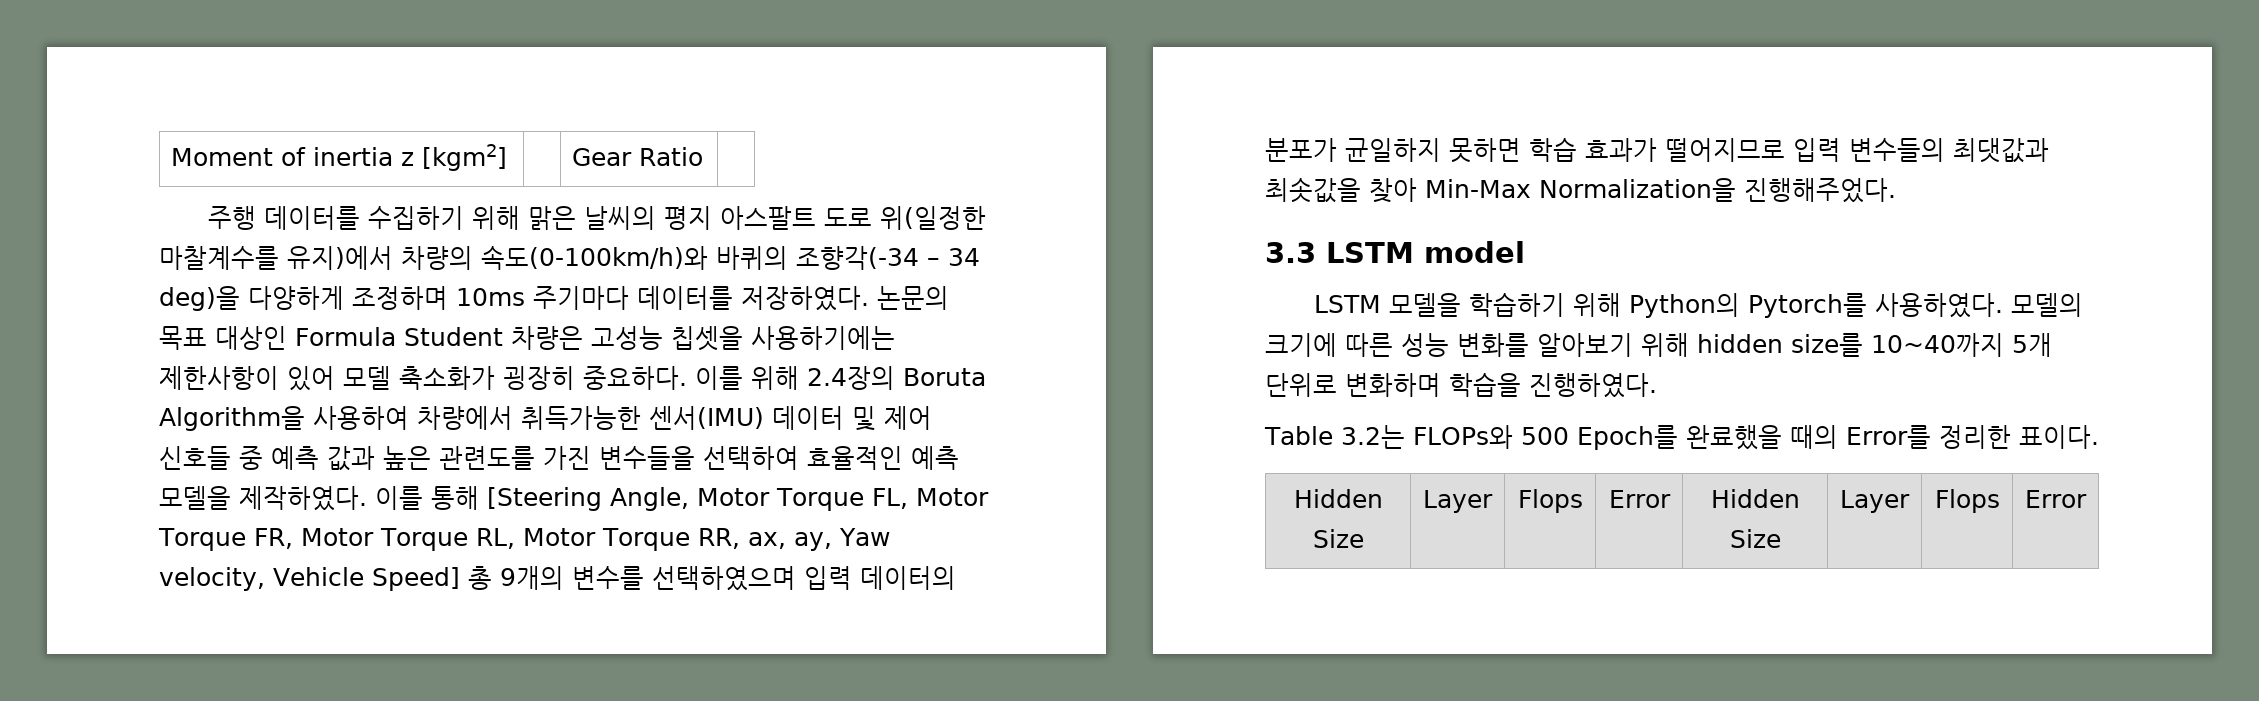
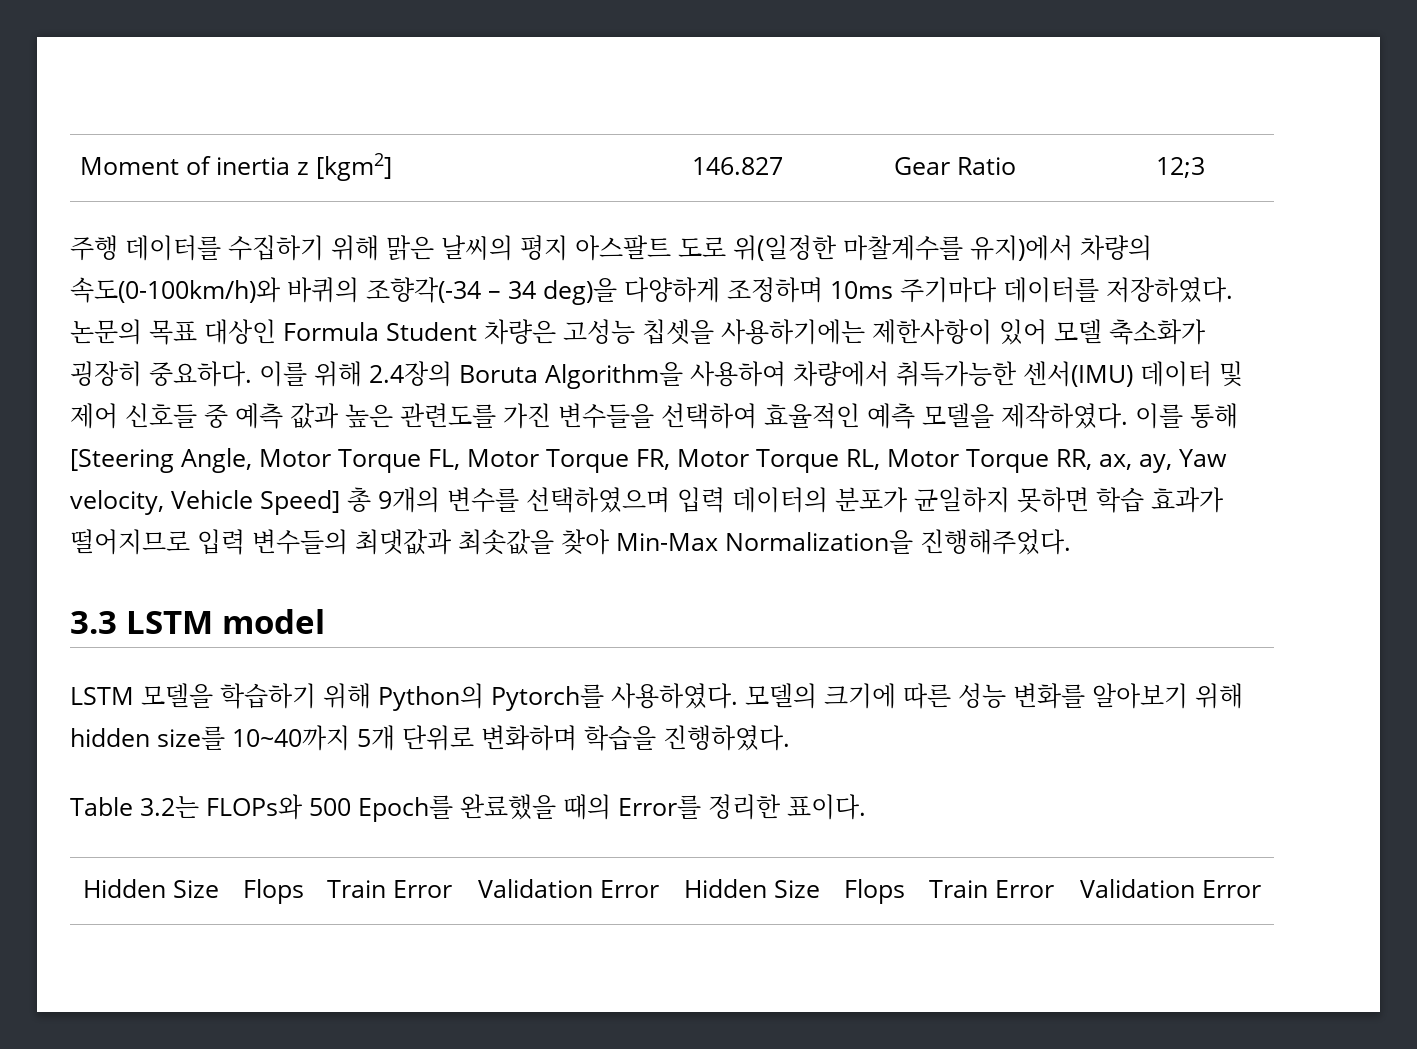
- Moment of inertia z [kgm2] | | Gear Ratio |
+ Moment of inertia z [kgm2] | 146.827 | Gear Ratio | 12;3
- Hidden Size | Layer | Flops | Error | Hidden Size | Layer | Flops | Error
+ Hidden Size | Flops | Train Error | Validation Error | Hidden Size | Flops | Train Error | Validation Error

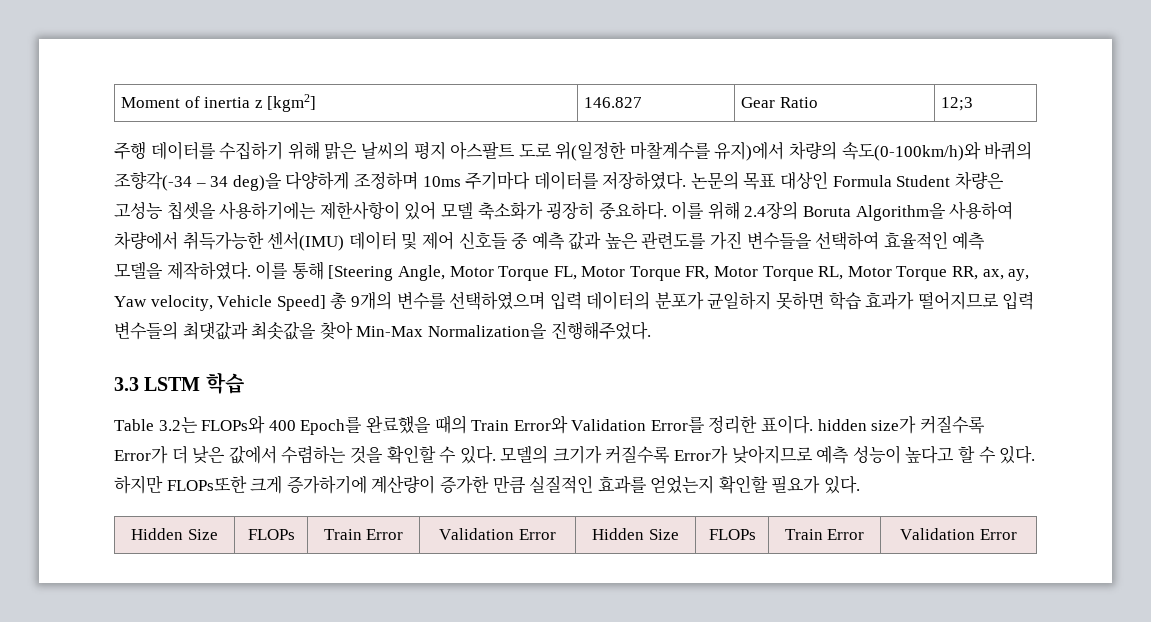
- 3.3 LSTM model
- LSTM 모델을 학습하기 위해 Python의 Pytorch를 사용하였다. 모델의 크기에 따른 성능 변화를 알아보기 위해 hidden size를 10~40까지 5개 단위로 변화하며 학습을 진행하였다.
+ 3.3 LSTM 학습
- Table 3.2는 FLOPs와 500 Epoch를 완료했을 때의 Error를 정리한 표이다.
- Hidden Size | Flops | Train Error | Validation Error | Hidden Size | Flops | Train Error | Validation Error
+ Table 3.2는 FLOPs와 400 Epoch를 완료했을 때의 Train Error와 Validation Error를 정리한 표이다. hidden size가 커질수록 Error가 더 낮은 값에서 수렴하는 것을 확인할 수 있다. 모델의 크기가 커질수록 Error가 낮아지므로 예측 성능이 높다고 할 수 있다. 하지만 FLOPs또한 크게 증가하기에 계산량이 증가한 만큼 실질적인 효과를 얻었는지 확인할 필요가 있다.
+ Hidden Size | FLOPs | Train Error | Validation Error | Hidden Size | FLOPs | Train Error | Validation Error

